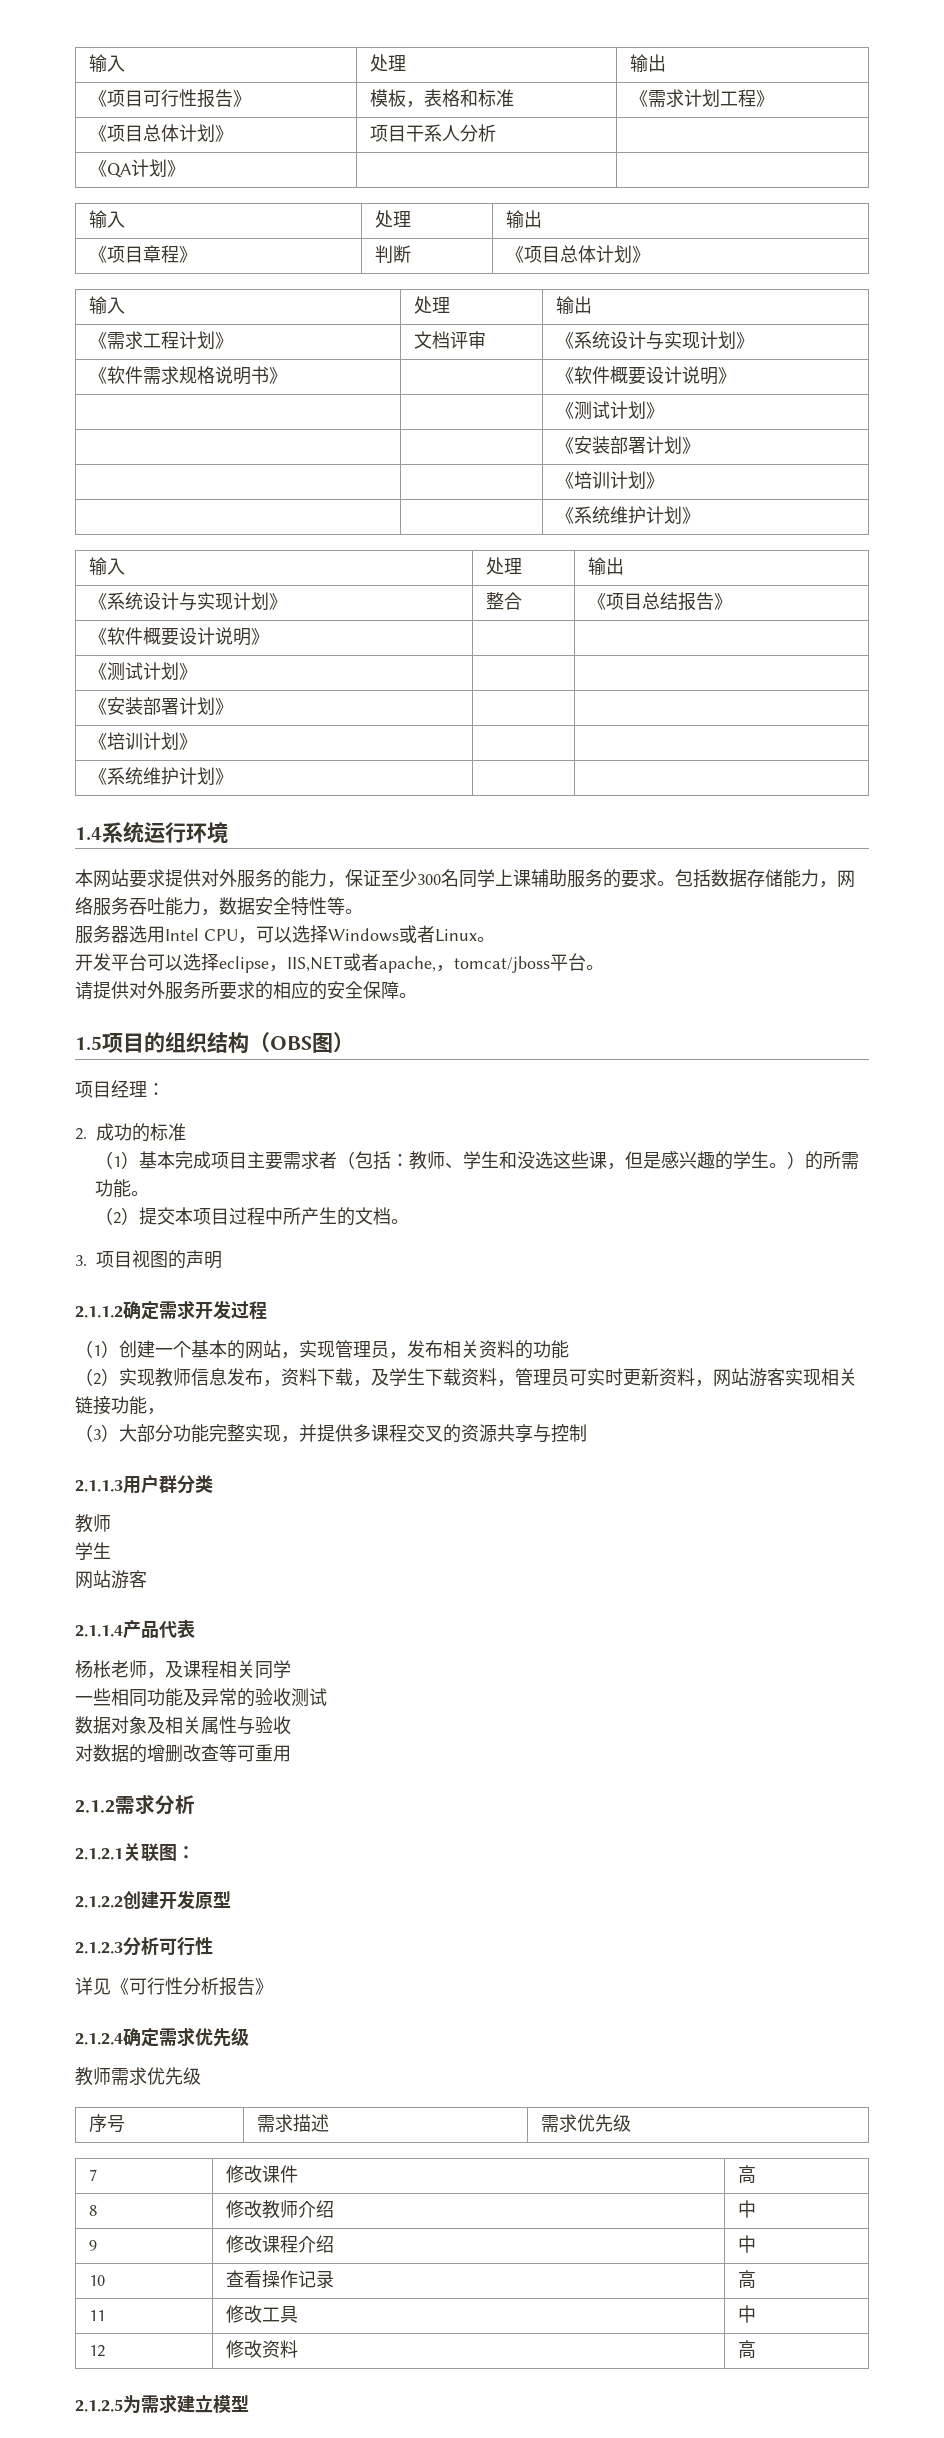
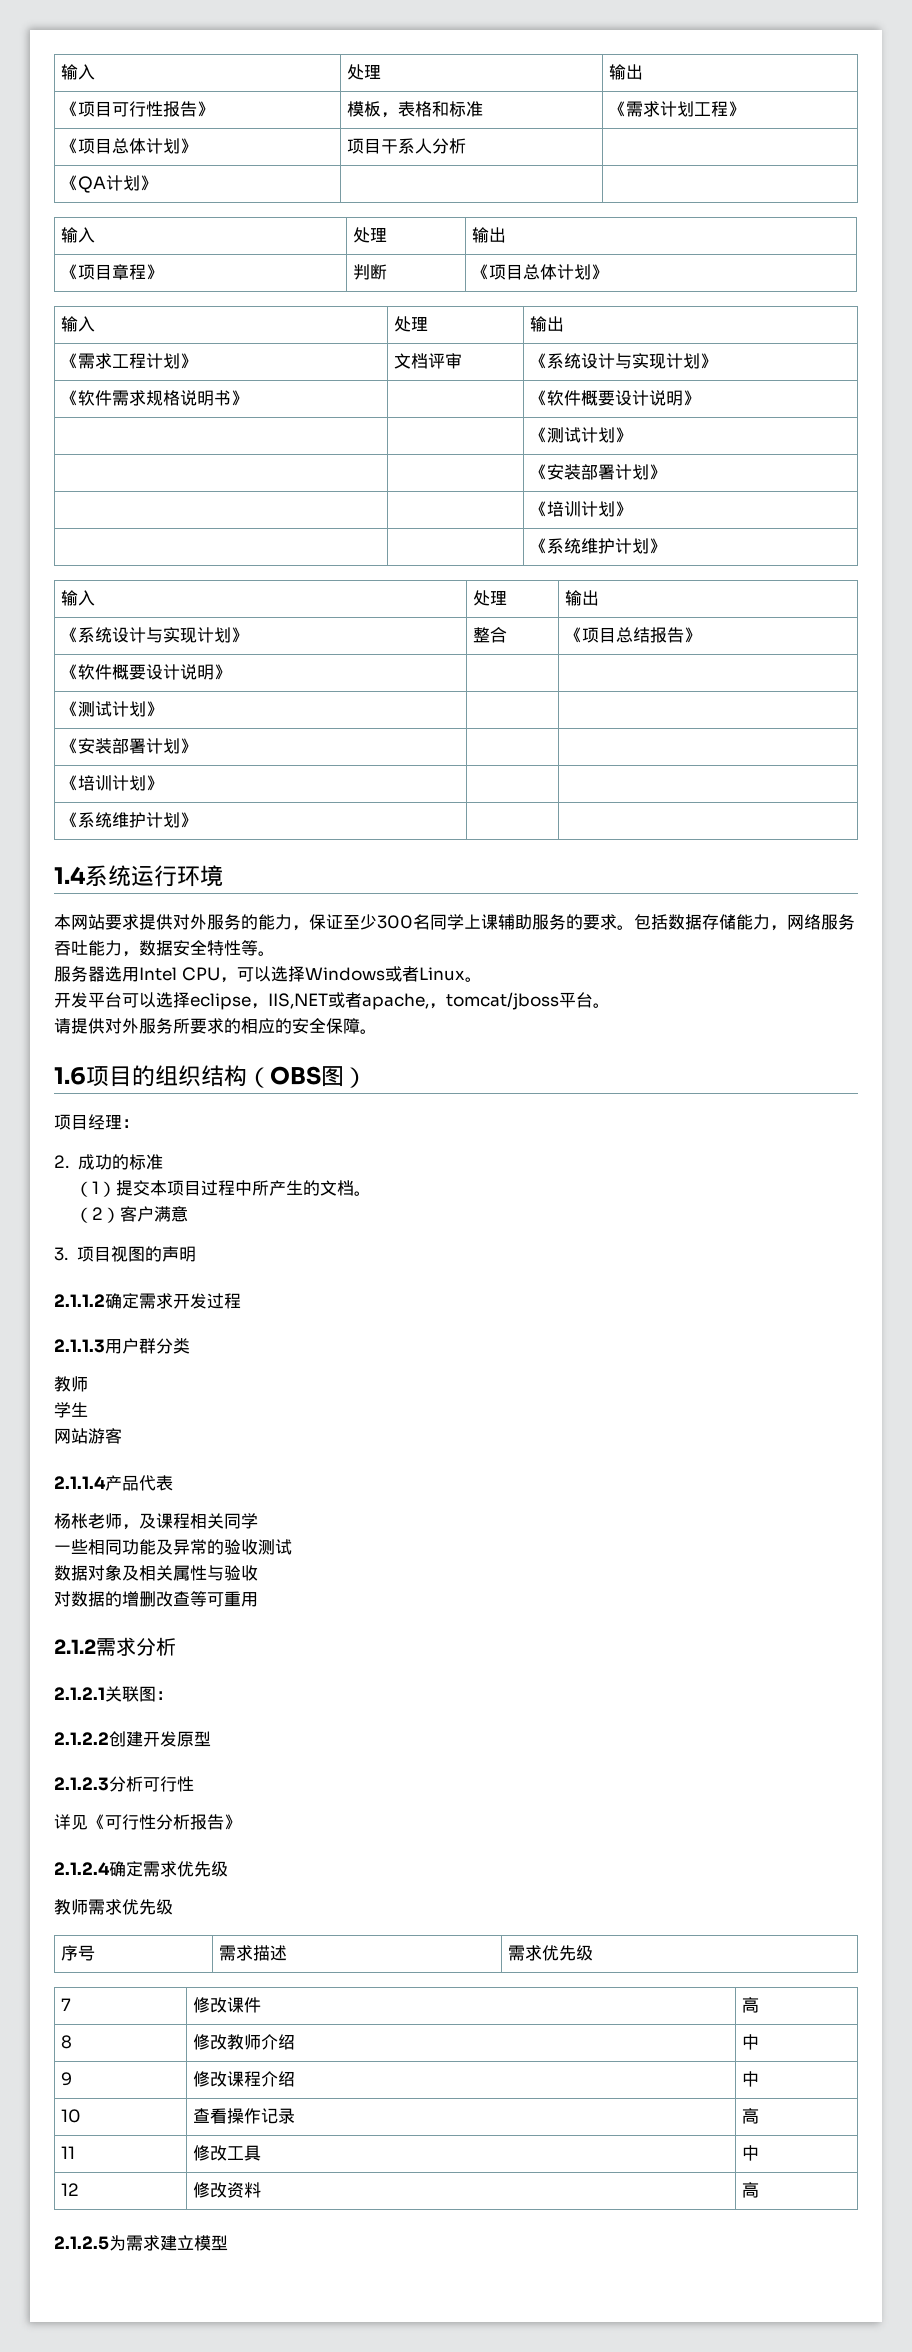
- 1.5项目的组织结构（OBS图）
+ 1.6项目的组织结构（OBS图）
- （1）基本完成项目主要需求者（包括：教师、学生和没选这些课，但是感兴趣的学生。）的所需功能。
- （2）提交本项目过程中所产生的文档。
+ （1）提交本项目过程中所产生的文档。
+ （2）客户满意
- （1）创建一个基本的网站，实现管理员，发布相关资料的功能
- （2）实现教师信息发布，资料下载，及学生下载资料，管理员可实时更新资料，网站游客实现相关链接功能，
- （3）大部分功能完整实现，并提供多课程交叉的资源共享与控制

